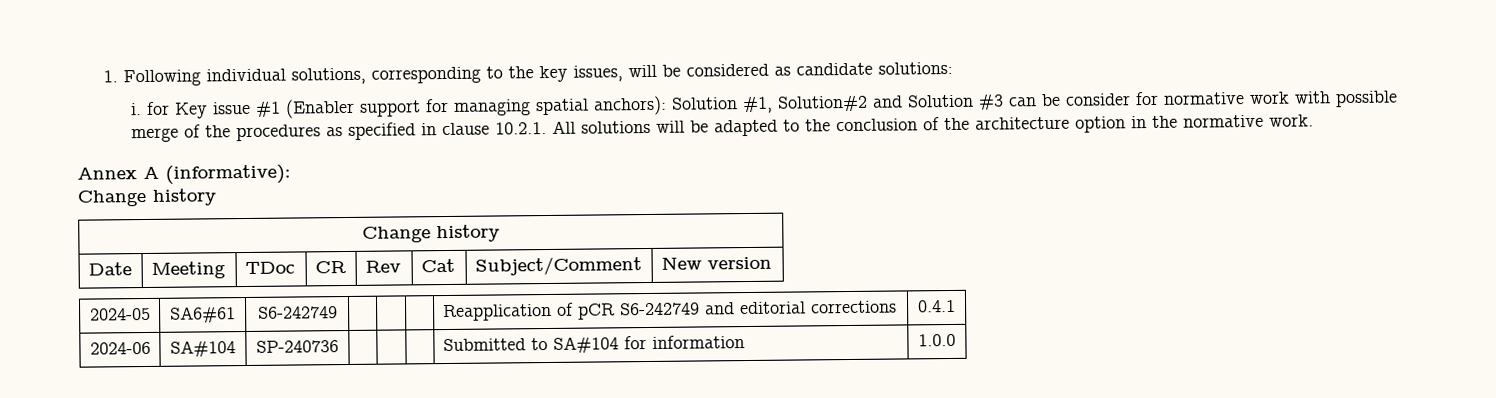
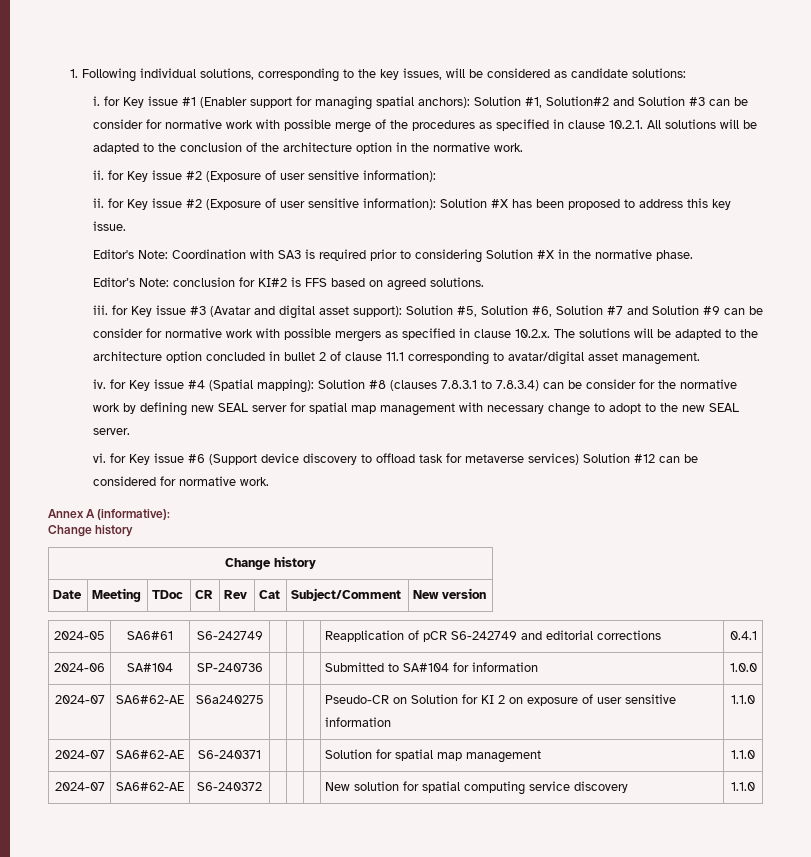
  i. for Key issue #1 (Enabler support for managing spatial anchors): Solution #1, Solution#2 and Solution #3 can be consider for normative work with possible merge of the procedures as specified in clause 10.2.1. All solutions will be adapted to the conclusion of the architecture option in the normative work.
+ ii. for Key issue #2 (Exposure of user sensitive information):
+ ii. for Key issue #2 (Exposure of user sensitive information): Solution #X has been proposed to address this key issue.
+ Editor's Note: Coordination with SA3 is required prior to considering Solution #X in the normative phase.
+ Editor’s Note: conclusion for KI#2 is FFS based on agreed solutions.
+ iii. for Key issue #3 (Avatar and digital asset support): Solution #5, Solution #6, Solution #7 and Solution #9 can be consider for normative work with possible mergers as specified in clause 10.2.x. The solutions will be adapted to the architecture option concluded in bullet 2 of clause 11.1 corresponding to avatar/digital asset management.
+ iv. for Key issue #4 (Spatial mapping): Solution #8 (clauses 7.8.3.1 to 7.8.3.4) can be consider for the normative work by defining new SEAL server for spatial map management with necessary change to adopt to the new SEAL server.
+ vi. for Key issue #6 (Support device discovery to offload task for metaverse services) Solution #12 can be considered for normative work.
+ 2024-07 | SA6#62-AE | S6a240275 | | | | Pseudo-CR on Solution for KI 2 on exposure of user sensitive information | 1.1.0
+ 2024-07 | SA6#62-AE | S6-240371 | | | | Solution for spatial map management | 1.1.0
+ 2024-07 | SA6#62-AE | S6-240372 | | | | New solution for spatial computing service discovery | 1.1.0

